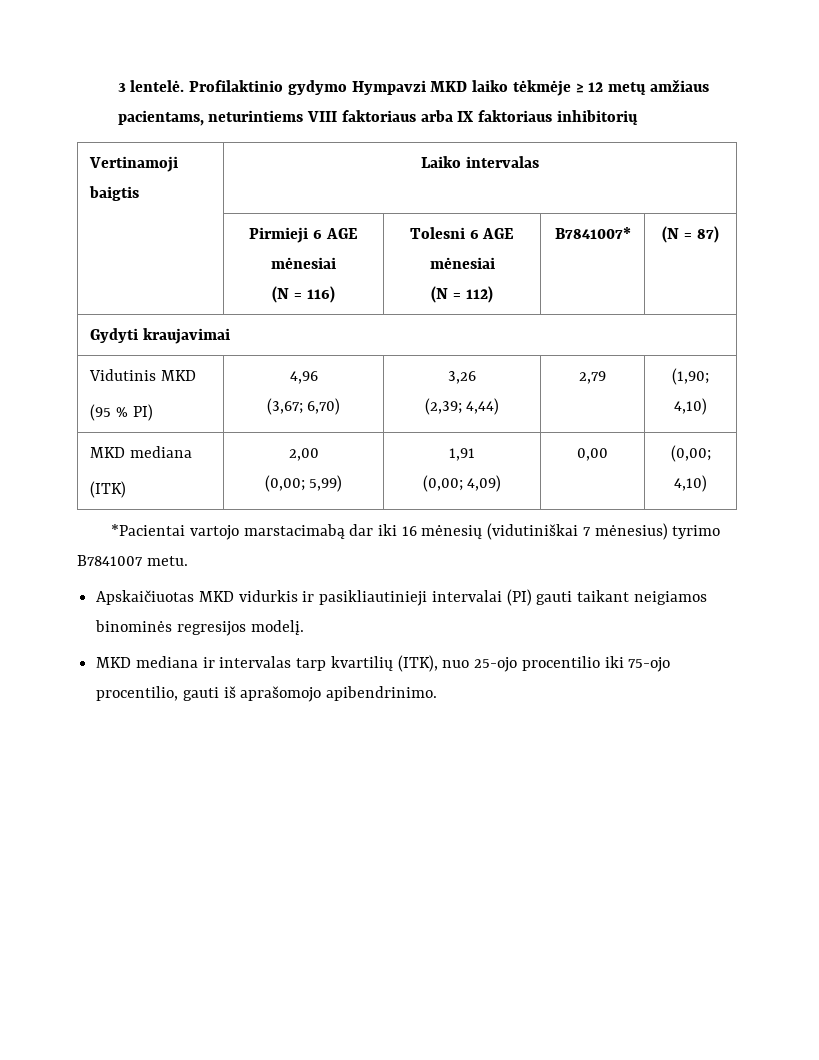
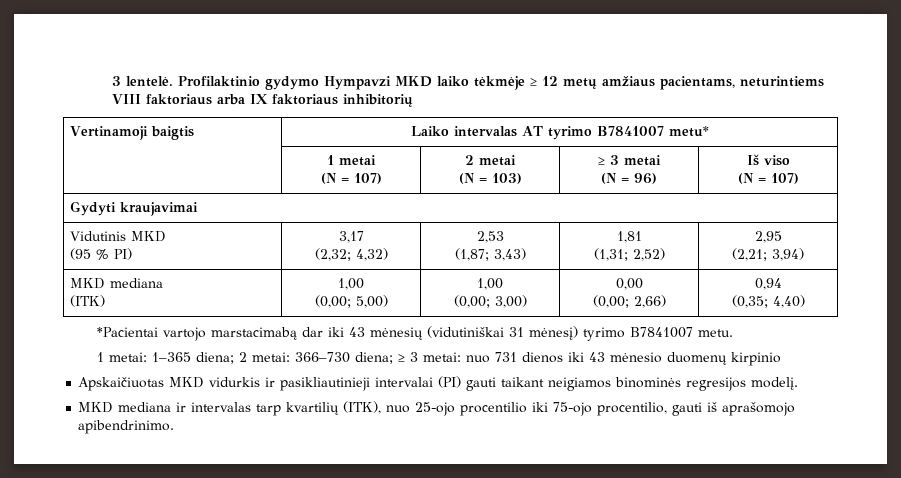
- Vertinamoji baigtis | Laiko intervalas
- | Pirmieji 6 AGE mėnesiai
- (N = 116) | Tolesni 6 AGE mėnesiai
- (N = 112) | B7841007* | (N = 87)
+ Vertinamoji baigtis | Laiko intervalas AT tyrimo B7841007 metu*
+ | 1 metai
+ (N = 107) | 2 metai
+ (N = 103) | ≥ 3 metai
+ (N = 96) | Iš viso
+ (N = 107)
  Vidutinis MKD
- (95 % PI) | 4,96
- (3,67; 6,70) | 3,26
- (2,39; 4,44) | 2,79 | (1,90; 4,10)
+ (95 % PI) | 3,17
+ (2,32; 4,32) | 2,53
+ (1,87; 3,43) | 1,81
+ (1,31; 2,52) | 2,95
+ (2,21; 3,94)
  MKD mediana
- (ITK) | 2,00
- (0,00; 5,99) | 1,91
- (0,00; 4,09) | 0,00 | (0,00; 4,10)
+ (ITK) | 1,00
+ (0,00; 5,00) | 1,00
+ (0,00; 3,00) | 0,00
+ (0,00; 2,66) | 0,94
+ (0,35; 4,40)
- *Pacientai vartojo marstacimabą dar iki 16 mėnesių (vidutiniškai 7 mėnesius) tyrimo B7841007 metu.
+ *Pacientai vartojo marstacimabą dar iki 43 mėnesių (vidutiniškai 31 mėnesį) tyrimo B7841007 metu.
+ 1 metai: 1–365 diena; 2 metai: 366–730 diena; ≥ 3 metai: nuo 731 dienos iki 43 mėnesio duomenų kirpinio

